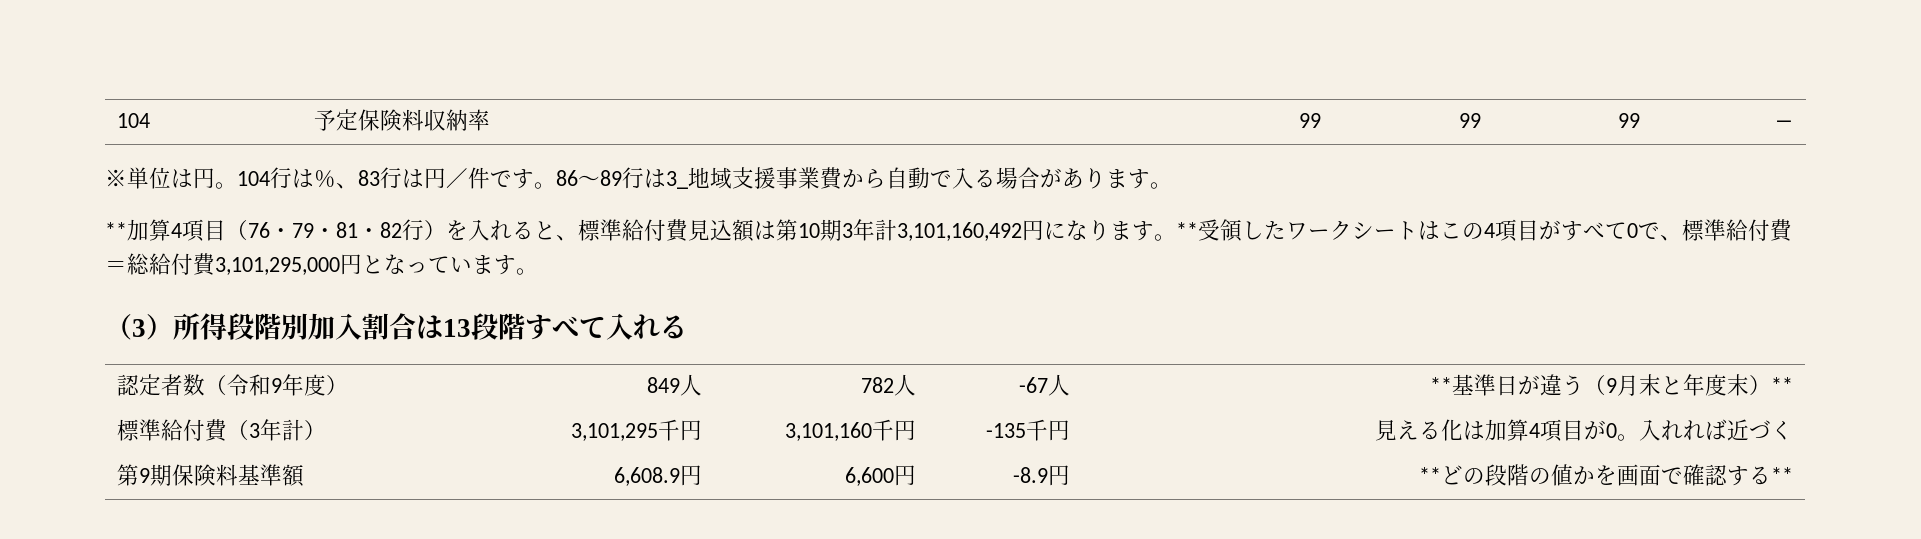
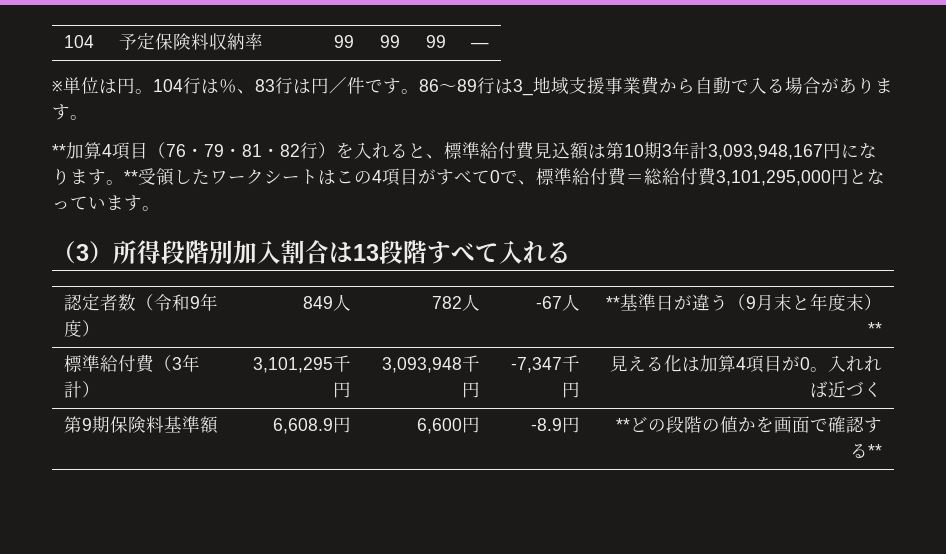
- **加算4項目（76・79・81・82行）を入れると、標準給付費見込額は第10期3年計3,101,160,492円になります。
+ **加算4項目（76・79・81・82行）を入れると、標準給付費見込額は第10期3年計3,093,948,167円になります。
- 標準給付費（3年計） | 3,101,295千円 | 3,101,160千円 | -135千円 | 見える化は加算4項目が0。入れれば近づく
+ 標準給付費（3年計） | 3,101,295千円 | 3,093,948千円 | -7,347千円 | 見える化は加算4項目が0。入れれば近づく

